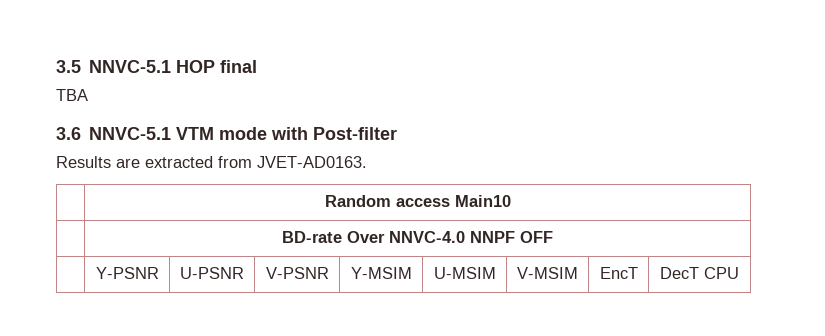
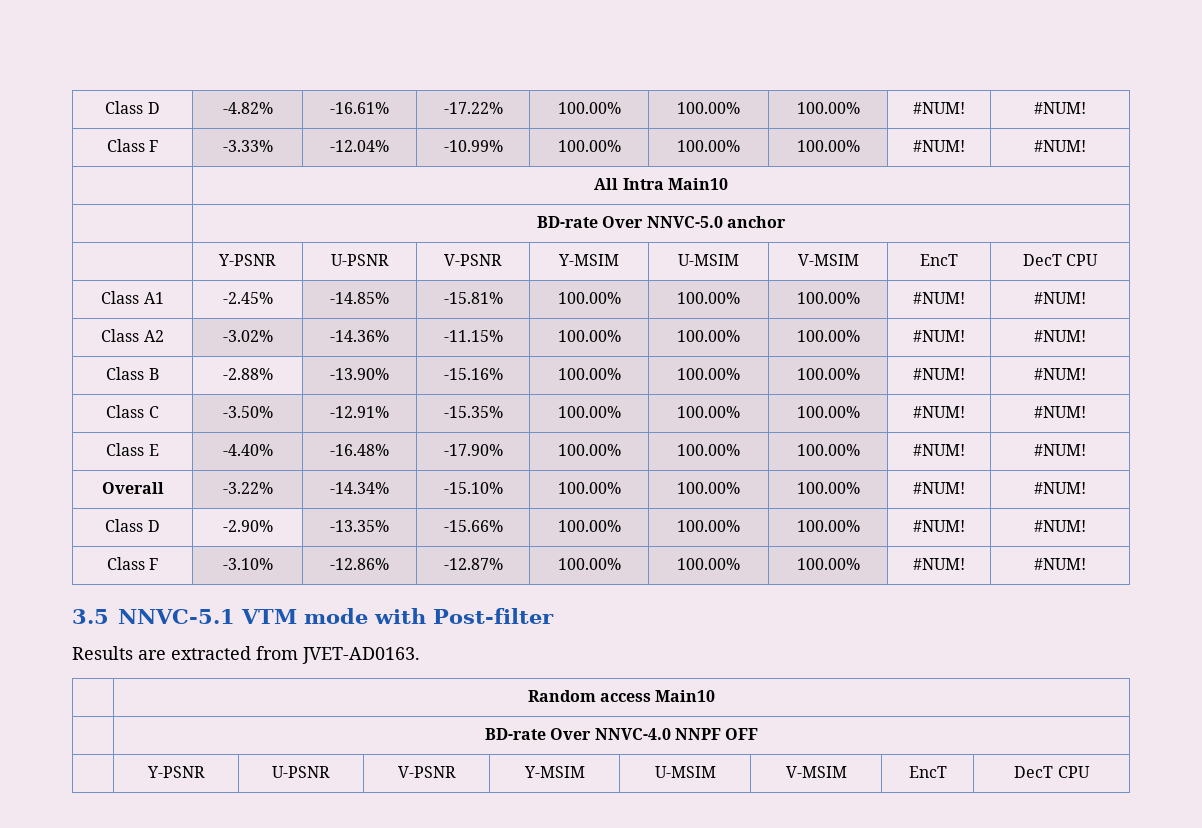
- 3.5 NNVC-5.1 HOP final
- TBA
- 3.6 NNVC-5.1 VTM mode with Post-filter
+ Class D | -4.82% | -16.61% | -17.22% | 100.00% | 100.00% | 100.00% | #NUM! | #NUM!
+ Class F | -3.33% | -12.04% | -10.99% | 100.00% | 100.00% | 100.00% | #NUM! | #NUM!
+ | All Intra Main10
+ | BD-rate Over NNVC-5.0 anchor
+ | Y-PSNR | U-PSNR | V-PSNR | Y-MSIM | U-MSIM | V-MSIM | EncT | DecT CPU
+ Class A1 | -2.45% | -14.85% | -15.81% | 100.00% | 100.00% | 100.00% | #NUM! | #NUM!
+ Class A2 | -3.02% | -14.36% | -11.15% | 100.00% | 100.00% | 100.00% | #NUM! | #NUM!
+ Class B | -2.88% | -13.90% | -15.16% | 100.00% | 100.00% | 100.00% | #NUM! | #NUM!
+ Class C | -3.50% | -12.91% | -15.35% | 100.00% | 100.00% | 100.00% | #NUM! | #NUM!
+ Class E | -4.40% | -16.48% | -17.90% | 100.00% | 100.00% | 100.00% | #NUM! | #NUM!
+ Overall | -3.22% | -14.34% | -15.10% | 100.00% | 100.00% | 100.00% | #NUM! | #NUM!
+ Class D | -2.90% | -13.35% | -15.66% | 100.00% | 100.00% | 100.00% | #NUM! | #NUM!
+ Class F | -3.10% | -12.86% | -12.87% | 100.00% | 100.00% | 100.00% | #NUM! | #NUM!
+ 3.5 NNVC-5.1 VTM mode with Post-filter

